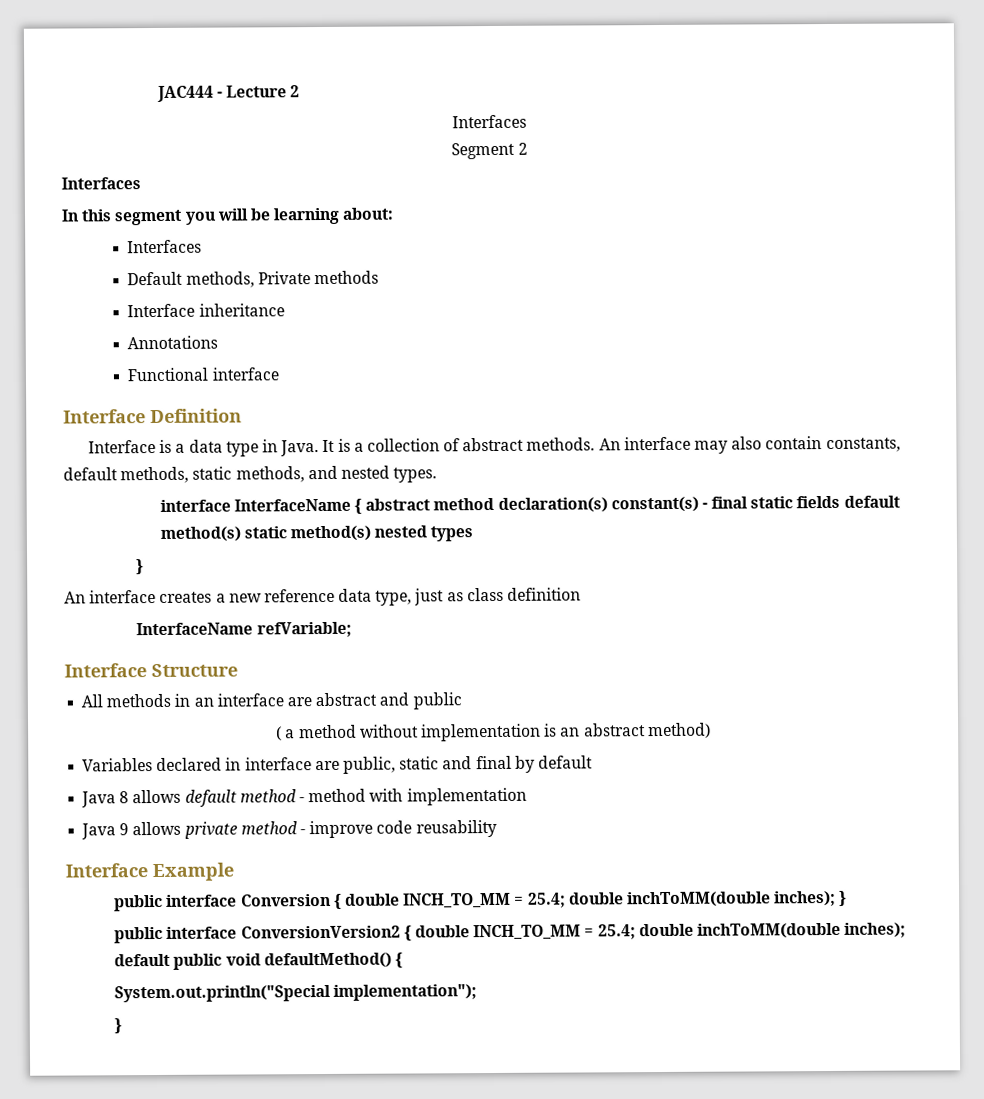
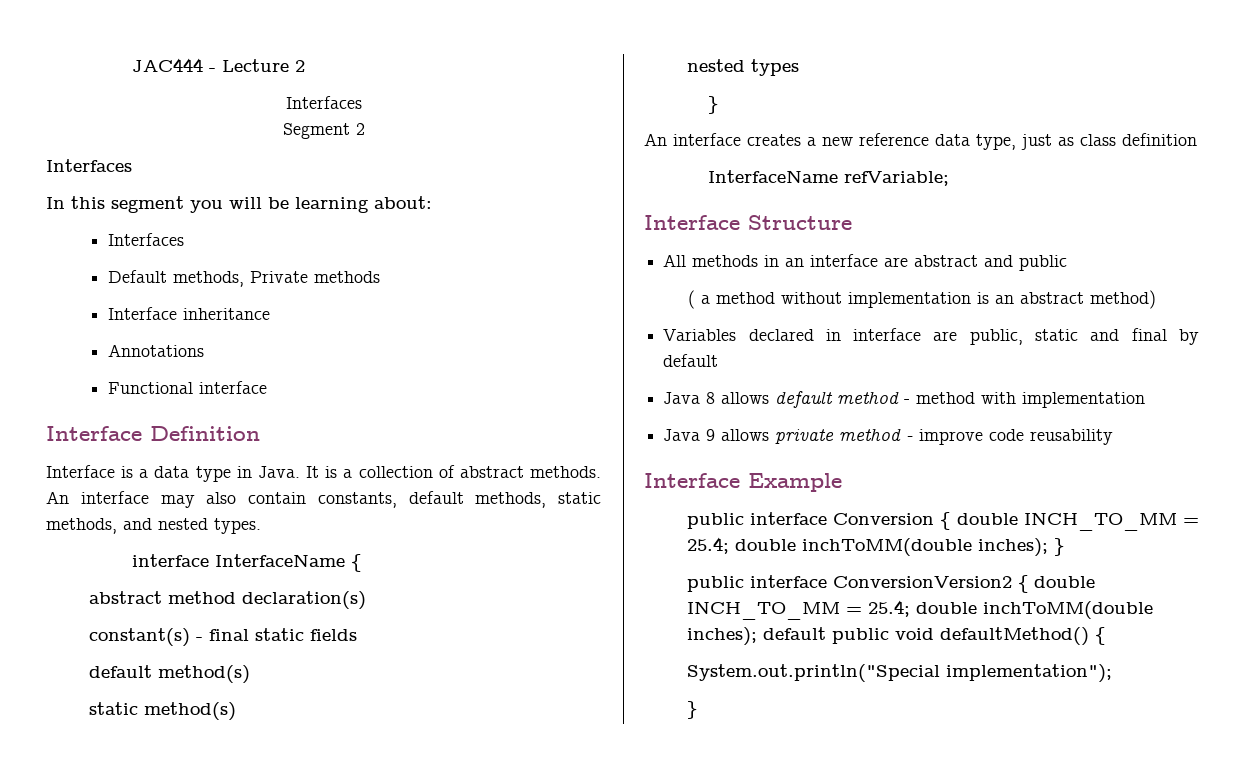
- interface InterfaceName { abstract method declaration(s) constant(s) - final static fields default method(s) static method(s) nested types
+ interface InterfaceName {
+ abstract method declaration(s)
+ constant(s) - final static fields
+ default method(s)
+ static method(s)
+ nested types

